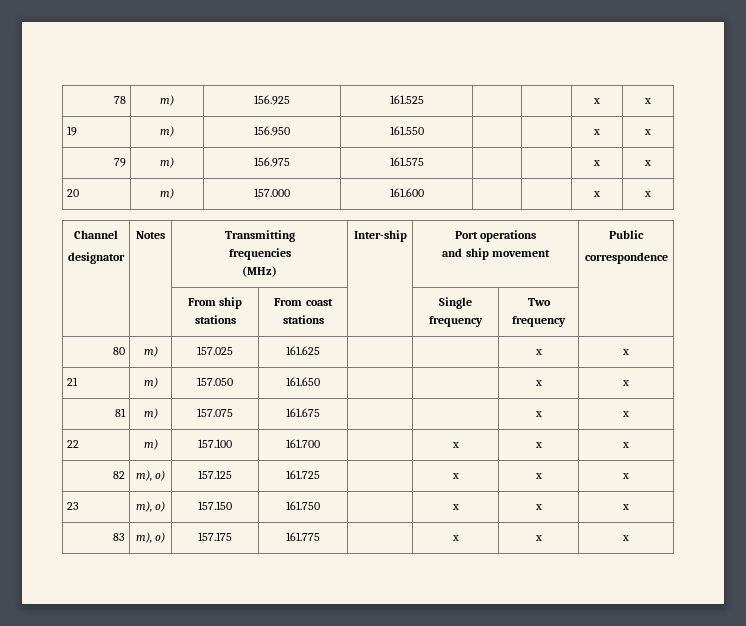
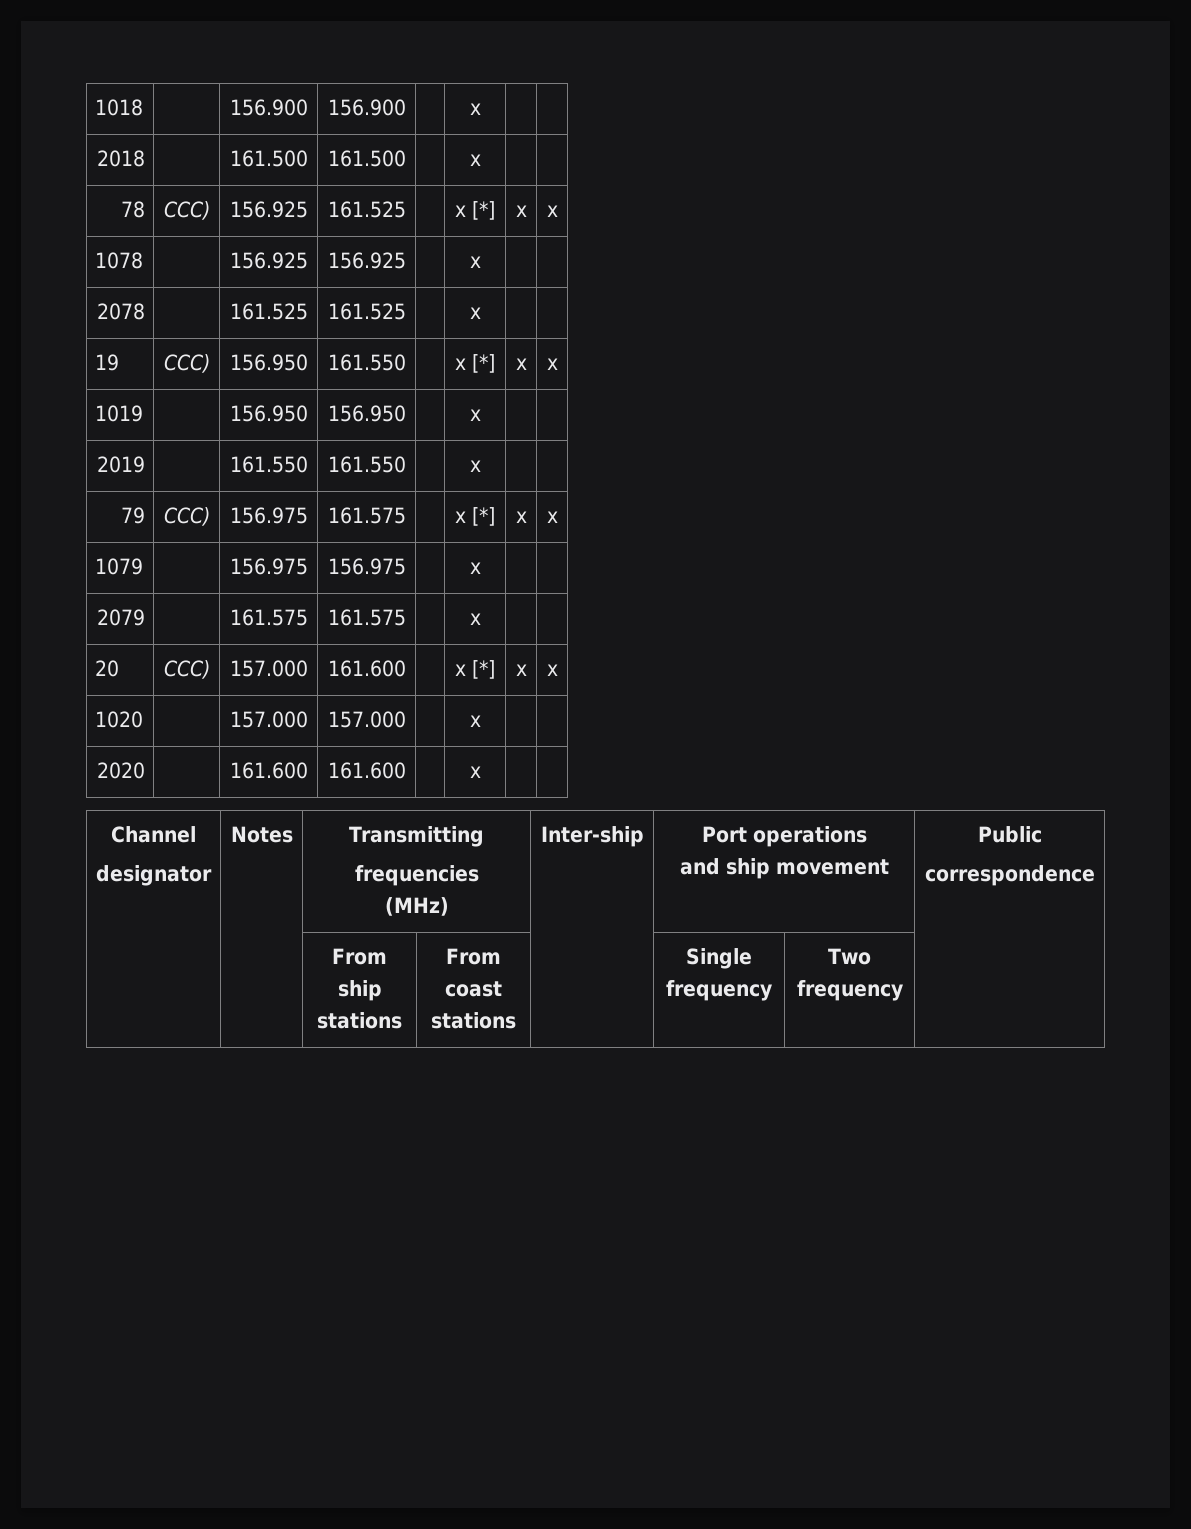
+ 1018 | | 156.900 | 156.900 | | x | |
+ 2018 | | 161.500 | 161.500 | | x | |
- 78 | m) | 156.925 | 161.525 | | | x | x
+ 78 | CCC) | 156.925 | 161.525 | | x [*] | x | x
+ 1078 | | 156.925 | 156.925 | | x | |
+ 2078 | | 161.525 | 161.525 | | x | |
- 19 | m) | 156.950 | 161.550 | | | x | x
+ 19 | CCC) | 156.950 | 161.550 | | x [*] | x | x
+ 1019 | | 156.950 | 156.950 | | x | |
+ 2019 | | 161.550 | 161.550 | | x | |
- 79 | m) | 156.975 | 161.575 | | | x | x
+ 79 | CCC) | 156.975 | 161.575 | | x [*] | x | x
+ 1079 | | 156.975 | 156.975 | | x | |
+ 2079 | | 161.575 | 161.575 | | x | |
- 20 | m) | 157.000 | 161.600 | | | x | x
+ 20 | CCC) | 157.000 | 161.600 | | x [*] | x | x
+ 1020 | | 157.000 | 157.000 | | x | |
+ 2020 | | 161.600 | 161.600 | | x | |
- 80 | m) | 157.025 | 161.625 | | | x | x
- 21 | m) | 157.050 | 161.650 | | | x | x
- 81 | m) | 157.075 | 161.675 | | | x | x
- 22 | m) | 157.100 | 161.700 | | x | x | x
- 82 | m), o) | 157.125 | 161.725 | | x | x | x
- 23 | m), o) | 157.150 | 161.750 | | x | x | x
- 83 | m), o) | 157.175 | 161.775 | | x | x | x

